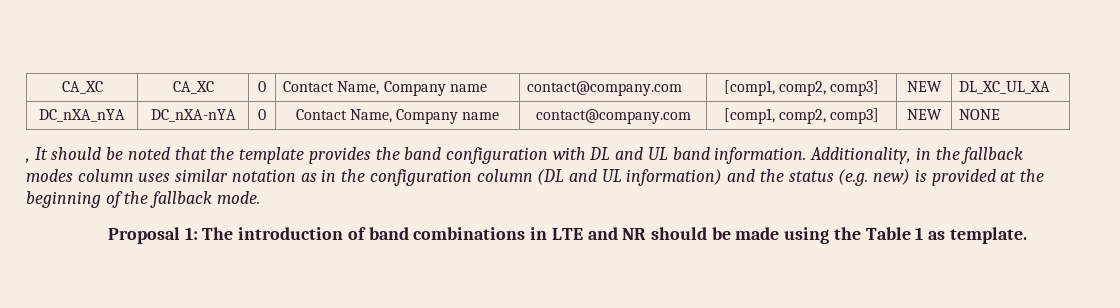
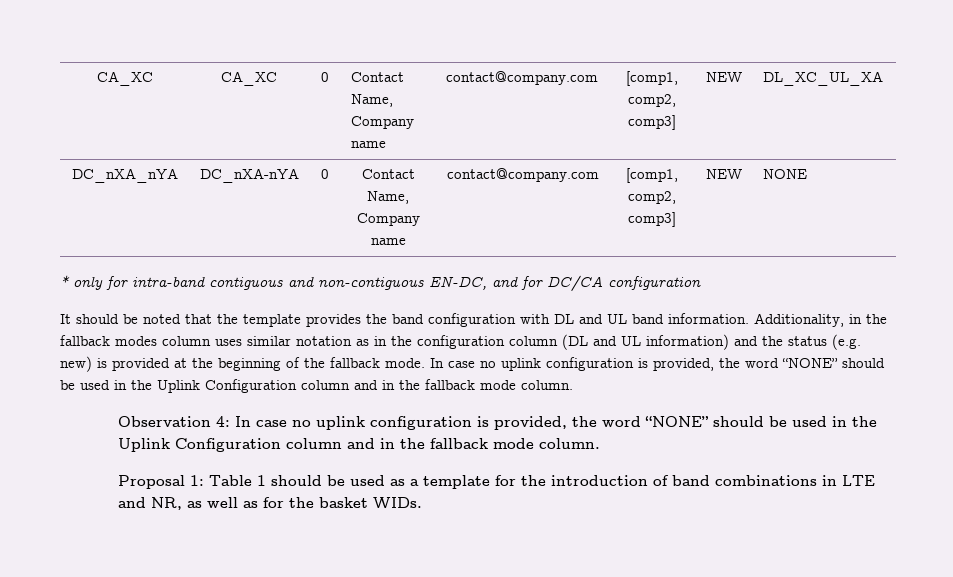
- , It should be noted that the template provides the band configuration with DL and UL band information.
+ * only for intra-band contiguous and non-contiguous EN-DC, and for DC/CA configuration
+ It should be noted that the template provides the band configuration with DL and UL band information.
- Additionality, in the fallback modes column uses similar notation as in the configuration column (DL and UL information) and the status (e.g. new) is provided at the beginning of the fallback mode.
- Proposal 1: The introduction of band combinations in LTE and NR should be made using the Table 1 as template.
+ Additionality, in the fallback modes column uses similar notation as in the configuration column (DL and UL information) and the status (e.g. new) is provided at the beginning of the fallback mode. In case no uplink configuration is provided, the word “NONE” should be used in the Uplink Configuration column and in the fallback mode column.
+ Observation 4: In case no uplink configuration is provided, the word “NONE” should be used in the Uplink Configuration column and in the fallback mode column.
+ Proposal 1: Table 1 should be used as a template for the introduction of band combinations in LTE and NR, as well as for the basket WIDs.

